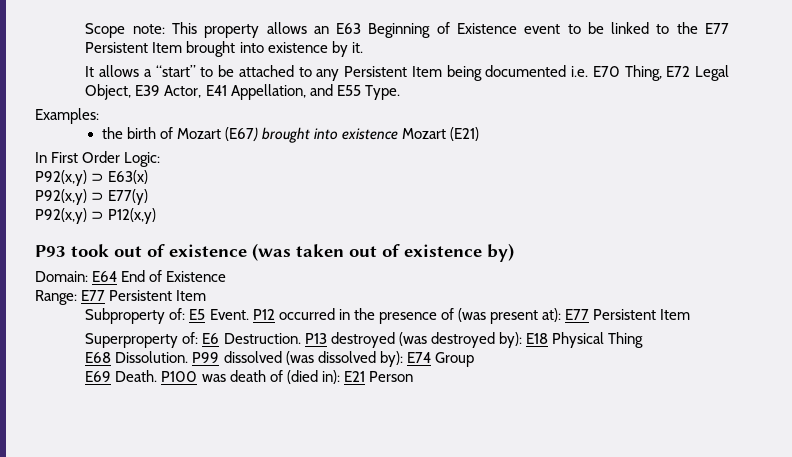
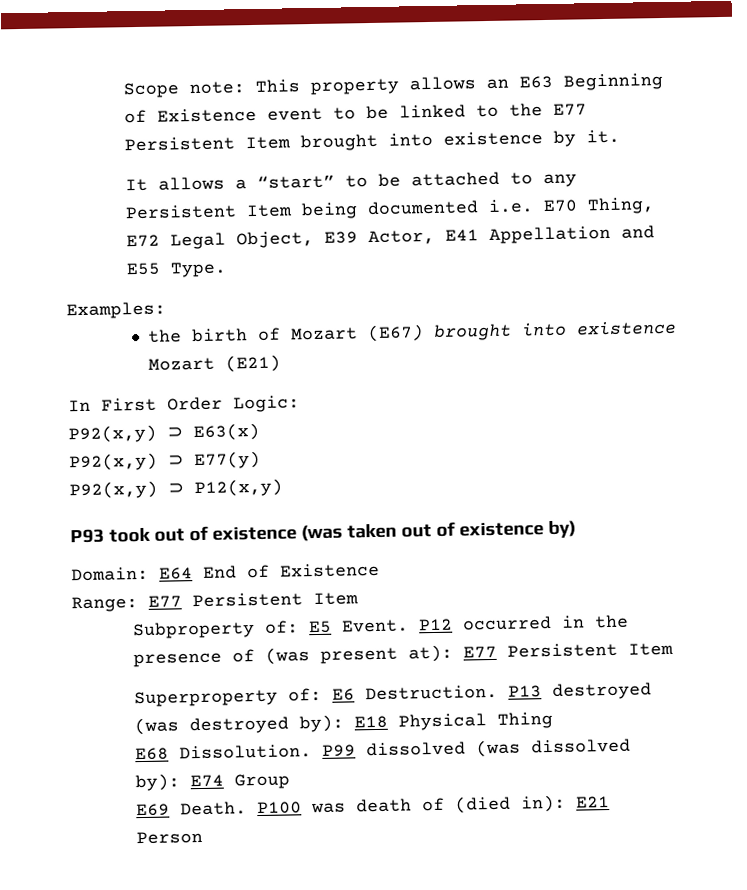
- It allows a “start” to be attached to any Persistent Item being documented i.e. E70 Thing, E72 Legal Object, E39 Actor, E41 Appellation, and E55 Type.
+ It allows a “start” to be attached to any Persistent Item being documented i.e. E70 Thing, E72 Legal Object, E39 Actor, E41 Appellation and E55 Type.

